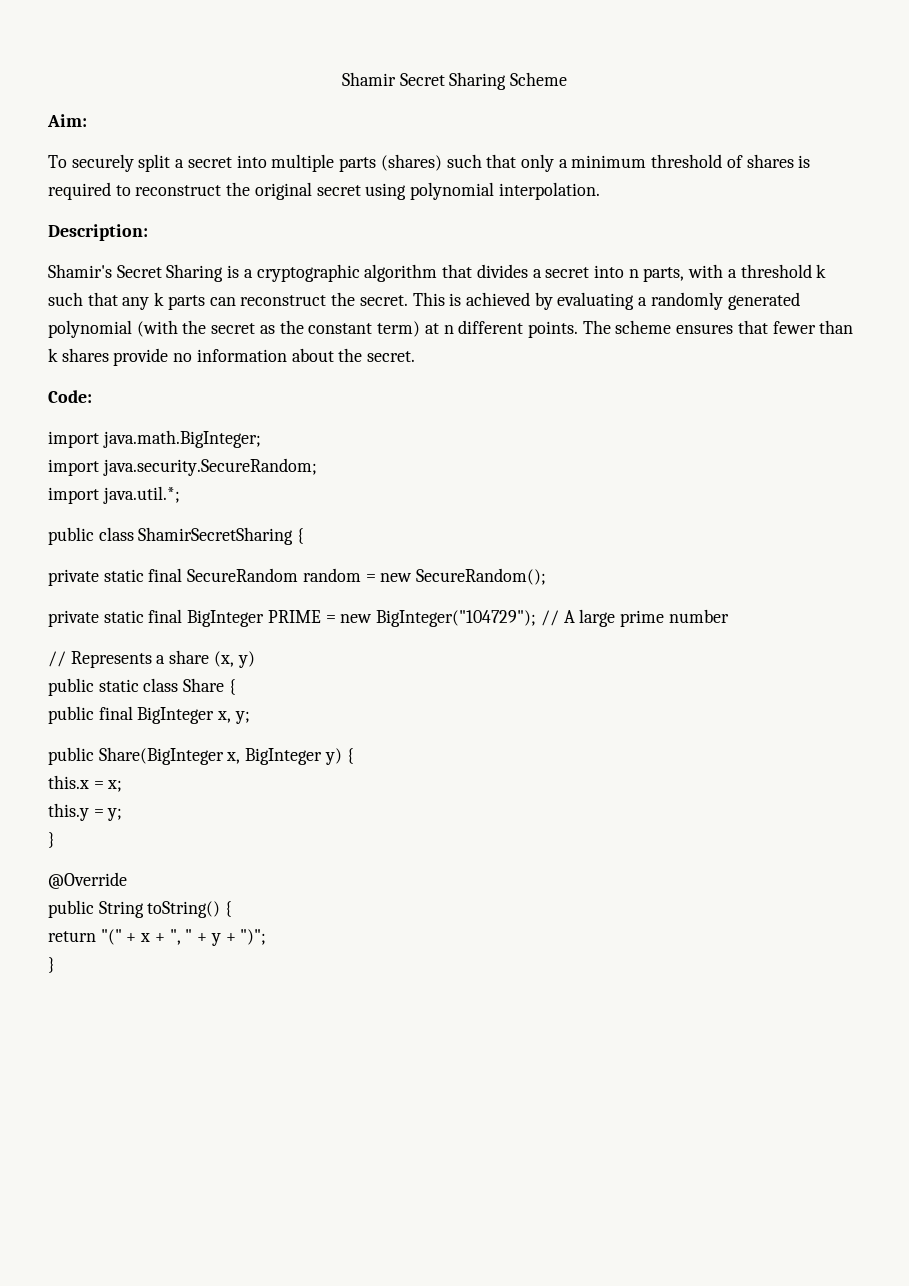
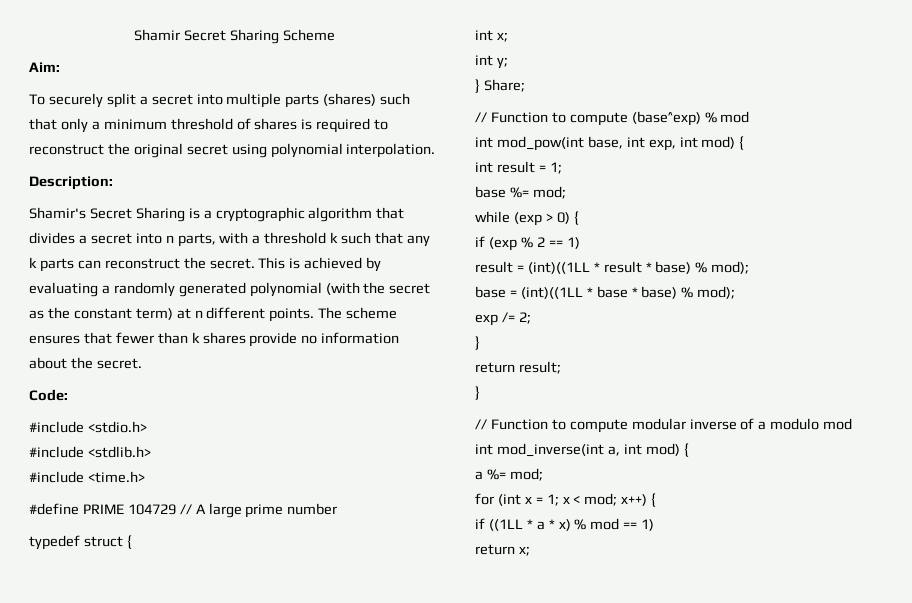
- import java.math.BigInteger;
- import java.security.SecureRandom;
- import java.util.*;
- public class ShamirSecretSharing {
- private static final SecureRandom random = new SecureRandom();
- private static final BigInteger PRIME = new BigInteger("104729"); // A large prime number
+ #include <stdio.h>
+ #include <stdlib.h>
+ #include <time.h>
+ #define PRIME 104729 // A large prime number
- // Represents a share (x, y)
- public static class Share {
- public final BigInteger x, y;
- public Share(BigInteger x, BigInteger y) {
- this.x = x;
+ typedef struct {
+ int x;
- this.y = y;
+ int y;
+ } Share;
+ // Function to compute (base^exp) % mod
+ int mod_pow(int base, int exp, int mod) {
+ int result = 1;
+ base %= mod;
+ while (exp > 0) {
+ if (exp % 2 == 1)
+ result = (int)((1LL * result * base) % mod);
+ base = (int)((1LL * base * base) % mod);
+ exp /= 2;
  }
- @Override
- public String toString() {
- return "(" + x + ", " + y + ")";
+ return result;
  }
+ // Function to compute modular inverse of a modulo mod
+ int mod_inverse(int a, int mod) {
+ a %= mod;
+ for (int x = 1; x < mod; x++) {
+ if ((1LL * a * x) % mod == 1)
+ return x;

